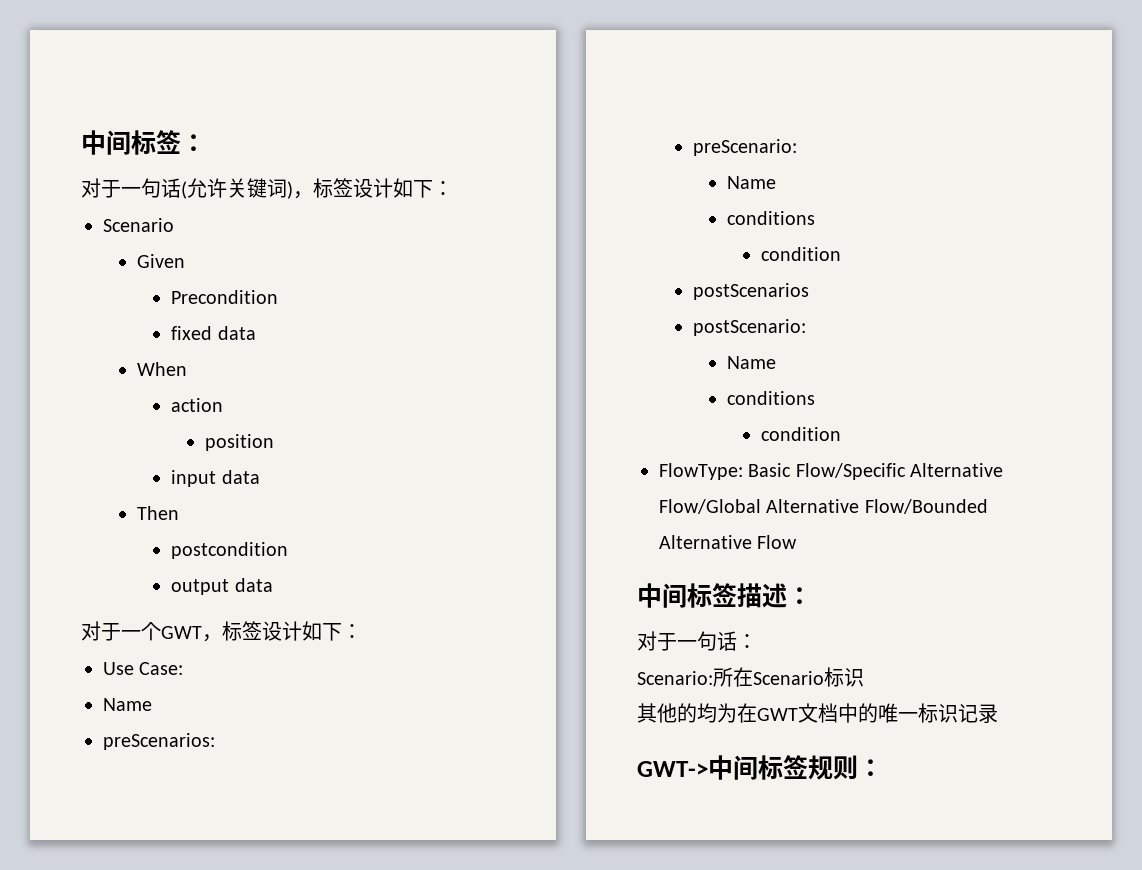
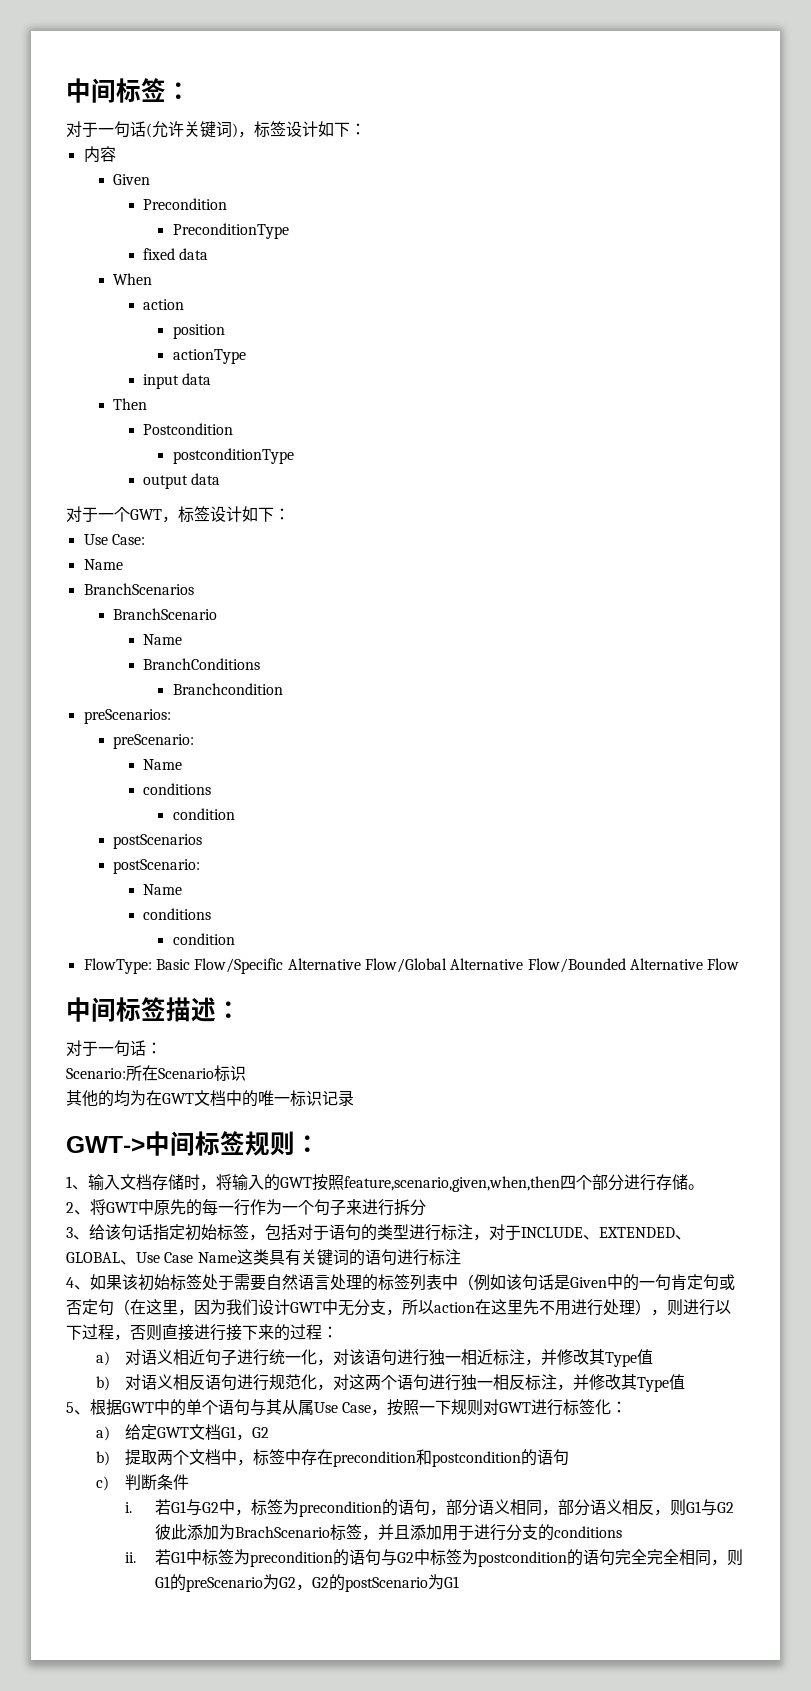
  对于一句话(允许关键词)，标签设计如下：
- Scenario
+ 内容
+ PreconditionType
+ actionType
- postcondition
+ Postcondition
+ postconditionType
+ BranchScenarios
+ BranchScenario
+ Name
+ BranchConditions
+ Branchcondition
+ 1、输入文档存储时，将输入的GWT按照feature,scenario,given,when,then四个部分进行存储。
+ 2、将GWT中原先的每一行作为一个句子来进行拆分
+ 3、给该句话指定初始标签，包括对于语句的类型进行标注，对于INCLUDE、EXTENDED、GLOBAL、Use Case Name这类具有关键词的语句进行标注
+ 4、如果该初始标签处于需要自然语言处理的标签列表中（例如该句话是Given中的一句肯定句或否定句（在这里，因为我们设计GWT中无分支，所以action在这里先不用进行处理），则进行以下过程，否则直接进行接下来的过程：
+ a)对语义相近句子进行统一化，对该语句进行独一相近标注，并修改其Type值
+ b)对语义相反语句进行规范化，对这两个语句进行独一相反标注，并修改其Type值
+ 5、根据GWT中的单个语句与其从属Use Case，按照一下规则对GWT进行标签化：
+ a)给定GWT文档G1，G2
+ b)提取两个文档中，标签中存在precondition和postcondition的语句
+ c)判断条件
+ i.若G1与G2中，标签为precondition的语句，部分语义相同，部分语义相反，则G1与G2彼此添加为BrachScenario标签，并且添加用于进行分支的conditions
+ ii.若G1中标签为precondition的语句与G2中标签为postcondition的语句完全完全相同，则G1的preScenario为G2，G2的postScenario为G1

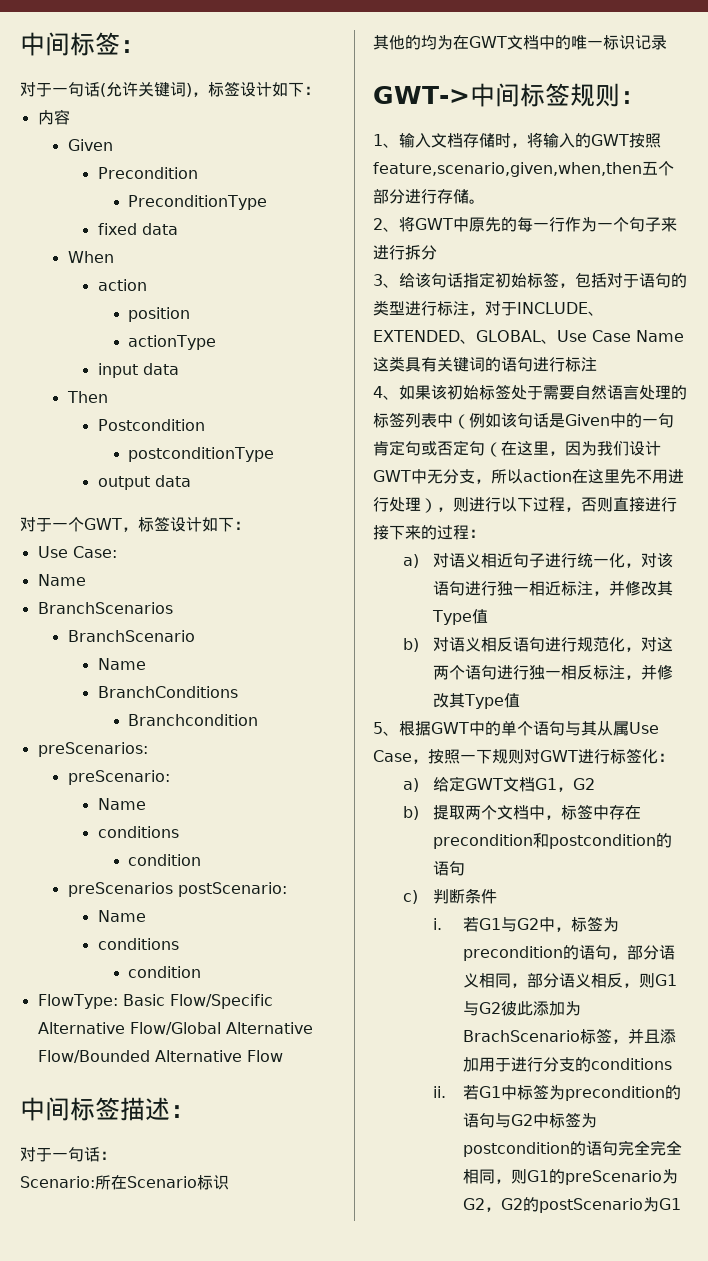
- postScenarios
- postScenario:
+ preScenarios postScenario:
- 1、输入文档存储时，将输入的GWT按照feature,scenario,given,when,then四个部分进行存储。
+ 1、输入文档存储时，将输入的GWT按照feature,scenario,given,when,then五个部分进行存储。

